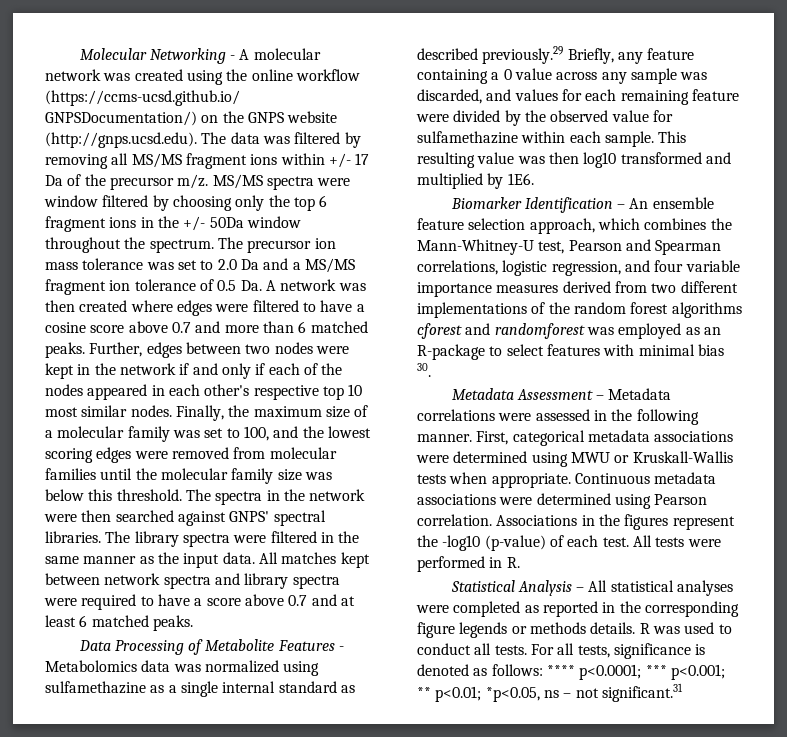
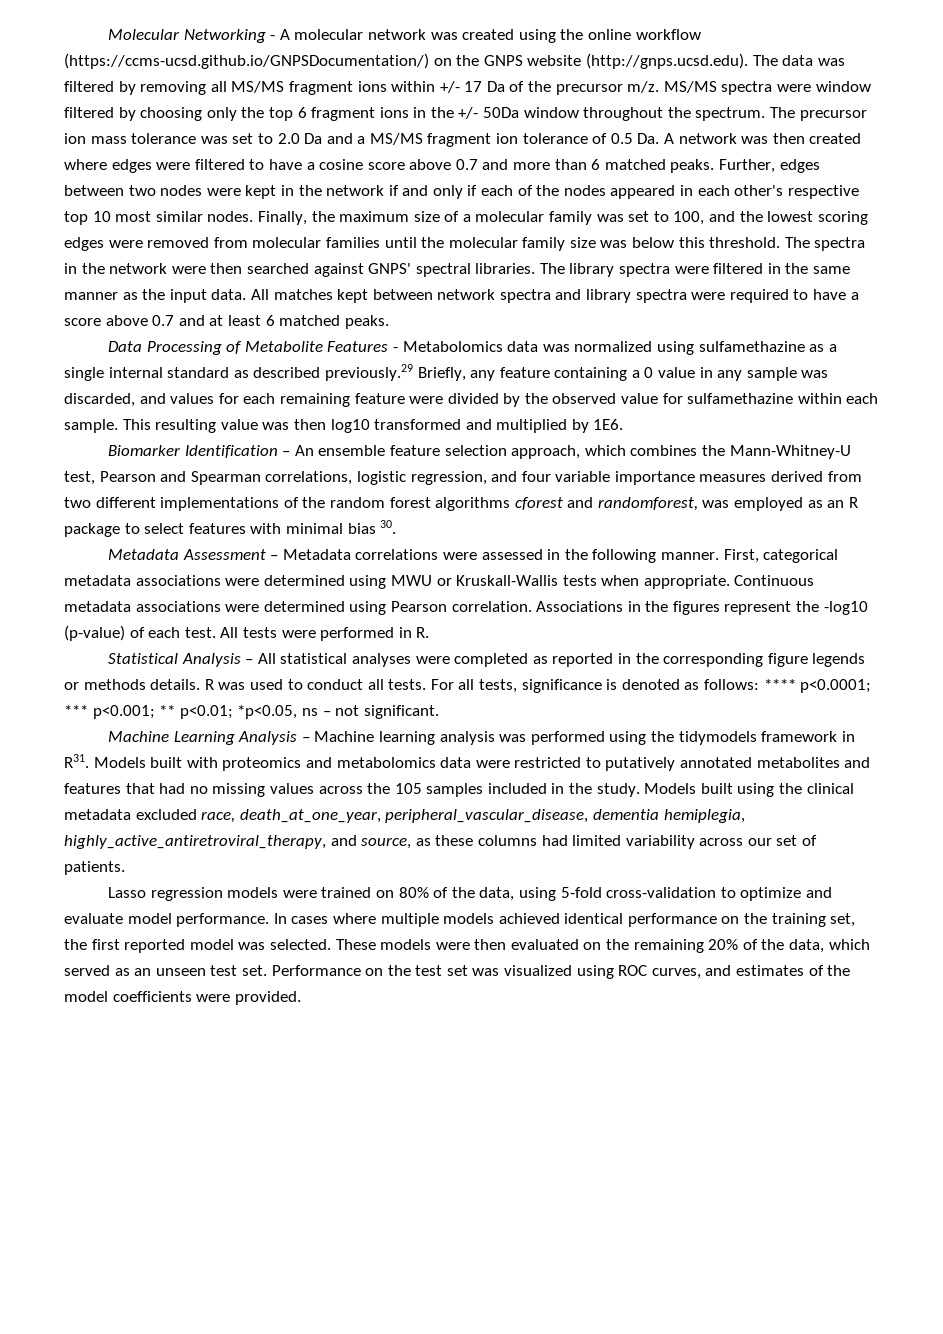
- Data Processing of Metabolite Features - Metabolomics data was normalized using sulfamethazine as a single internal standard as described previously.29 Briefly, any feature containing a 0 value across any sample was discarded, and values for each remaining feature were divided by the observed value for sulfamethazine within each sample.
+ Data Processing of Metabolite Features - Metabolomics data was normalized using sulfamethazine as a single internal standard as described previously.29 Briefly, any feature containing a 0 value in any sample was discarded, and values for each remaining feature were divided by the observed value for sulfamethazine within each sample.
- Biomarker Identification – An ensemble feature selection approach, which combines the Mann-Whitney-U test, Pearson and Spearman correlations, logistic regression, and four variable importance measures derived from two different implementations of the random forest algorithms cforest and randomforest was employed as an R-package to select features with minimal bias 30.
+ Biomarker Identification – An ensemble feature selection approach, which combines the Mann-Whitney-U test, Pearson and Spearman correlations, logistic regression, and four variable importance measures derived from two different implementations of the random forest algorithms cforest and randomforest, was employed as an R package to select features with minimal bias 30.
- For all tests, significance is denoted as follows: **** p<0.0001; *** p<0.001; ** p<0.01; *p<0.05, ns – not significant.31
+ For all tests, significance is denoted as follows: **** p<0.0001; *** p<0.001; ** p<0.01; *p<0.05, ns – not significant.
+ Machine Learning Analysis – Machine learning analysis was performed using the tidymodels framework in R31. Models built with proteomics and metabolomics data were restricted to putatively annotated metabolites and features that had no missing values across the 105 samples included in the study. Models built using the clinical metadata excluded race, death_at_one_year, peripheral_vascular_disease, dementia hemiplegia, highly_active_antiretroviral_therapy, and source, as these columns had limited variability across our set of patients.
+ Lasso regression models were trained on 80% of the data, using 5-fold cross-validation to optimize and evaluate model performance. In cases where multiple models achieved identical performance on the training set, the first reported model was selected. These models were then evaluated on the remaining 20% of the data, which served as an unseen test set. Performance on the test set was visualized using ROC curves, and estimates of the model coefficients were provided.

